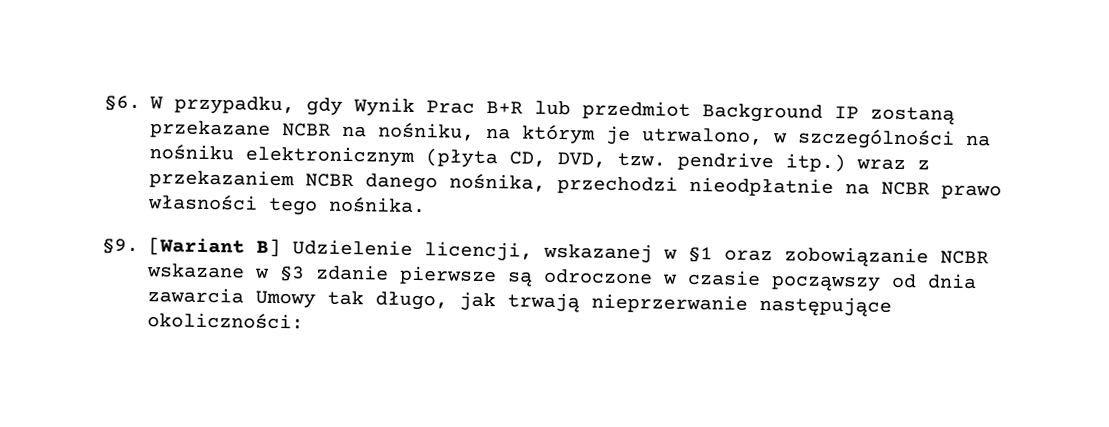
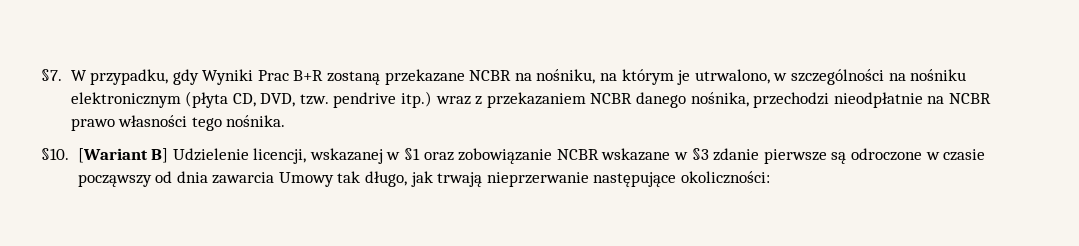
- §6.
+ §7.
- W przypadku, gdy Wynik Prac B+R lub przedmiot Background IP zostaną przekazane NCBR na nośniku, na którym je utrwalono, w szczególności na nośniku elektronicznym (płyta CD, DVD, tzw. pendrive itp.) wraz z przekazaniem NCBR danego nośnika, przechodzi nieodpłatnie na NCBR prawo własności tego nośnika.
+ W przypadku, gdy Wyniki Prac B+R zostaną przekazane NCBR na nośniku, na którym je utrwalono, w szczególności na nośniku elektronicznym (płyta CD, DVD, tzw. pendrive itp.) wraz z przekazaniem NCBR danego nośnika, przechodzi nieodpłatnie na NCBR prawo własności tego nośnika.
- §9.
+ §10.

